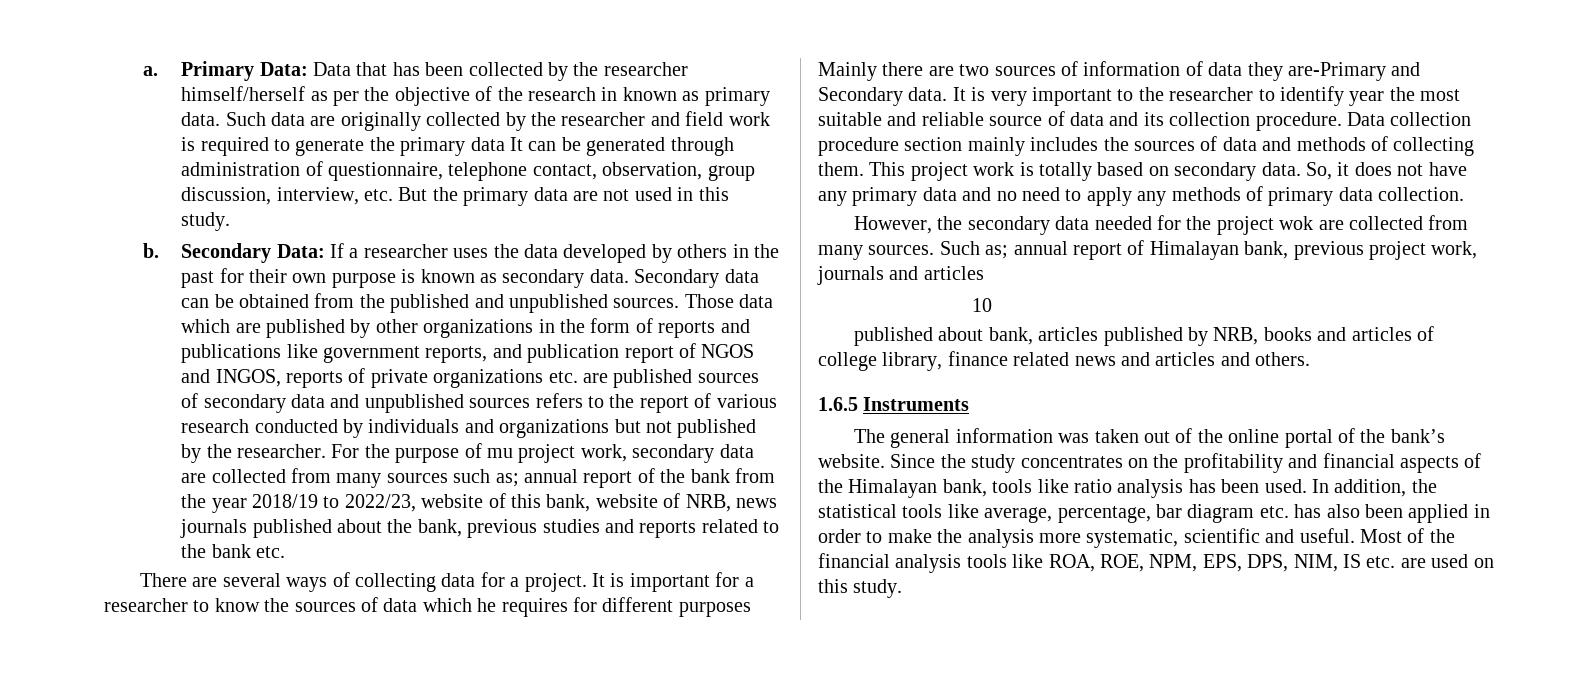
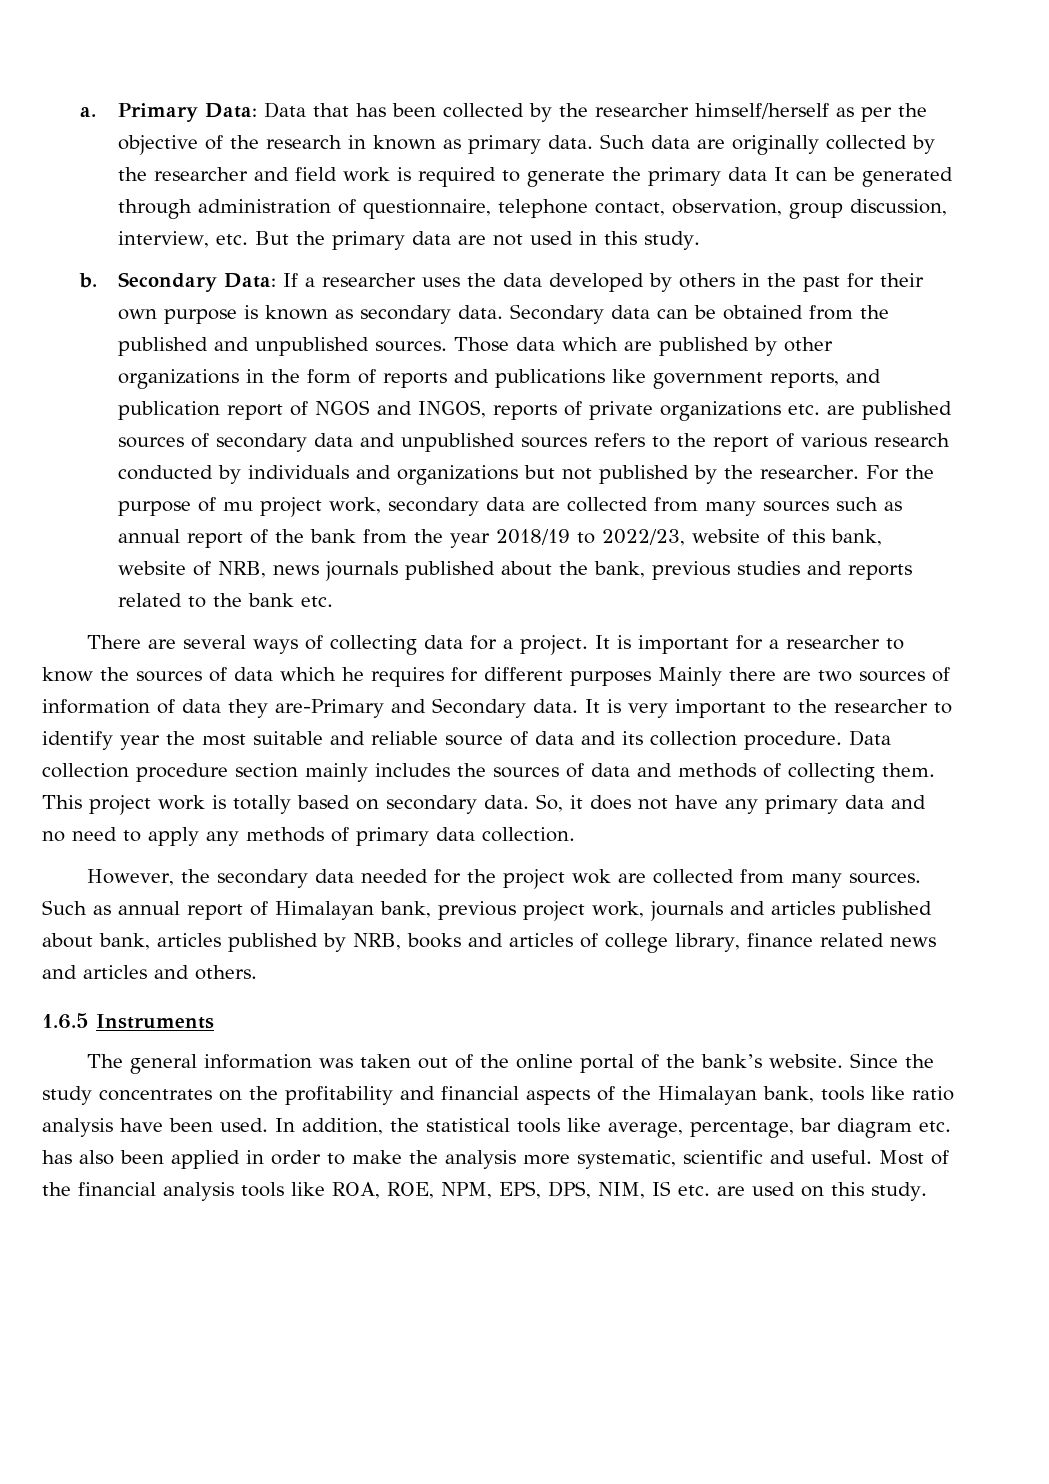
- For the purpose of mu project work, secondary data are collected from many sources such as; annual report of the bank from the year 2018/19 to 2022/23, website of this bank, website of NRB, news journals published about the bank, previous studies and reports related to the bank etc.
+ For the purpose of mu project work, secondary data are collected from many sources such as annual report of the bank from the year 2018/19 to 2022/23, website of this bank, website of NRB, news journals published about the bank, previous studies and reports related to the bank etc.
- Such as; annual report of Himalayan bank, previous project work, journals and articles
- 10
- published about bank, articles published by NRB, books and articles of college library, finance related news and articles and others.
+ Such as annual report of Himalayan bank, previous project work, journals and articles published about bank, articles published by NRB, books and articles of college library, finance related news and articles and others.
- Since the study concentrates on the profitability and financial aspects of the Himalayan bank, tools like ratio analysis has been used.
+ Since the study concentrates on the profitability and financial aspects of the Himalayan bank, tools like ratio analysis have been used.

